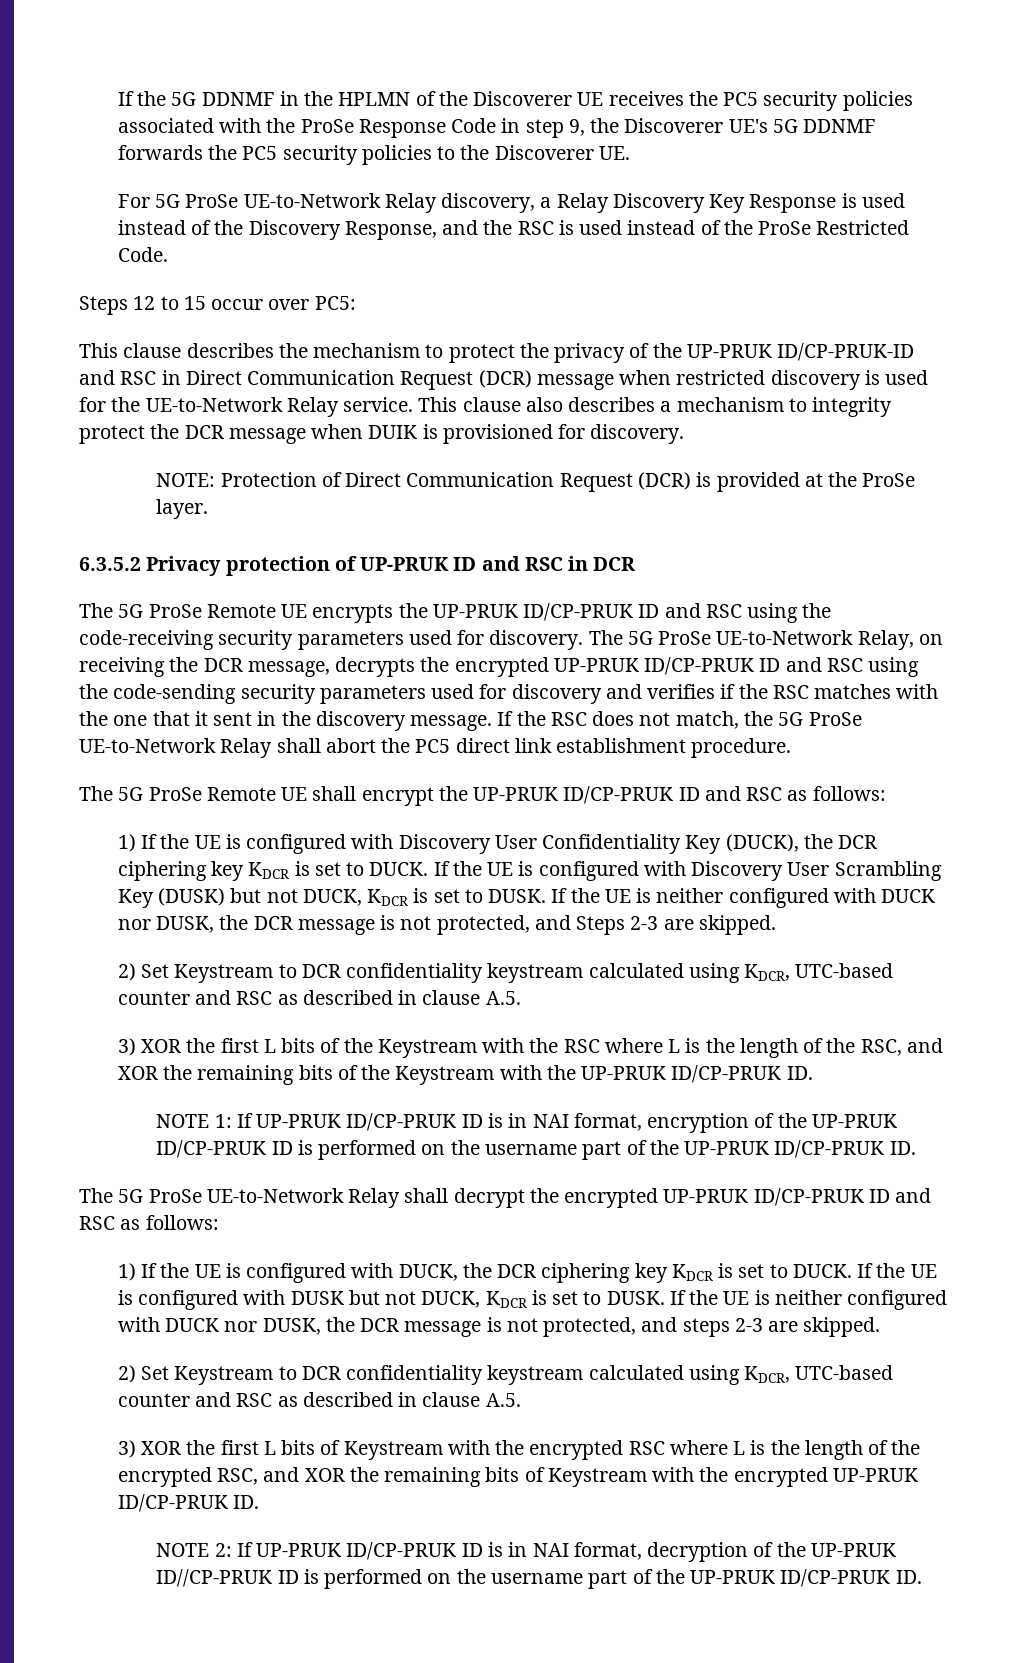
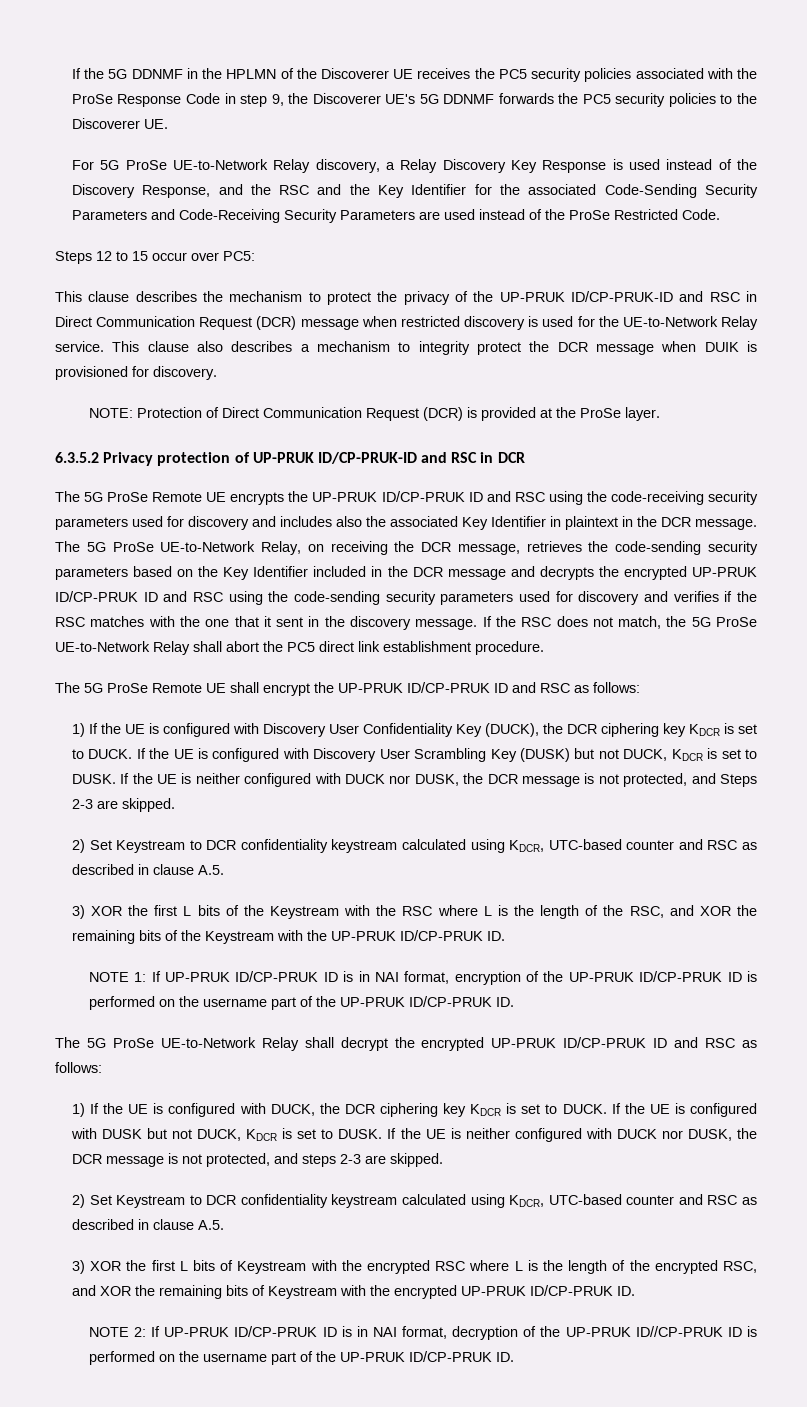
- For 5G ProSe UE-to-Network Relay discovery, a Relay Discovery Key Response is used instead of the Discovery Response, and the RSC is used instead of the ProSe Restricted Code.
+ For 5G ProSe UE-to-Network Relay discovery, a Relay Discovery Key Response is used instead of the Discovery Response, and the RSC and the Key Identifier for the associated Code-Sending Security Parameters and Code-Receiving Security Parameters are used instead of the ProSe Restricted Code.
- 6.3.5.2 Privacy protection of UP-PRUK ID and RSC in DCR
+ 6.3.5.2 Privacy protection of UP-PRUK ID/CP-PRUK-ID and RSC in DCR
- The 5G ProSe Remote UE encrypts the UP-PRUK ID/CP-PRUK ID and RSC using the code-receiving security parameters used for discovery.
+ The 5G ProSe Remote UE encrypts the UP-PRUK ID/CP-PRUK ID and RSC using the code-receiving security parameters used for discovery and includes also the associated Key Identifier in plaintext in the DCR message.
- The 5G ProSe UE-to-Network Relay, on receiving the DCR message, decrypts the encrypted UP-PRUK ID/CP-PRUK ID and RSC using the code-sending security parameters used for discovery and verifies if the RSC matches with the one that it sent in the discovery message.
+ The 5G ProSe UE-to-Network Relay, on receiving the DCR message, retrieves the code-sending security parameters based on the Key Identifier included in the DCR message and decrypts the encrypted UP-PRUK ID/CP-PRUK ID and RSC using the code-sending security parameters used for discovery and verifies if the RSC matches with the one that it sent in the discovery message.

